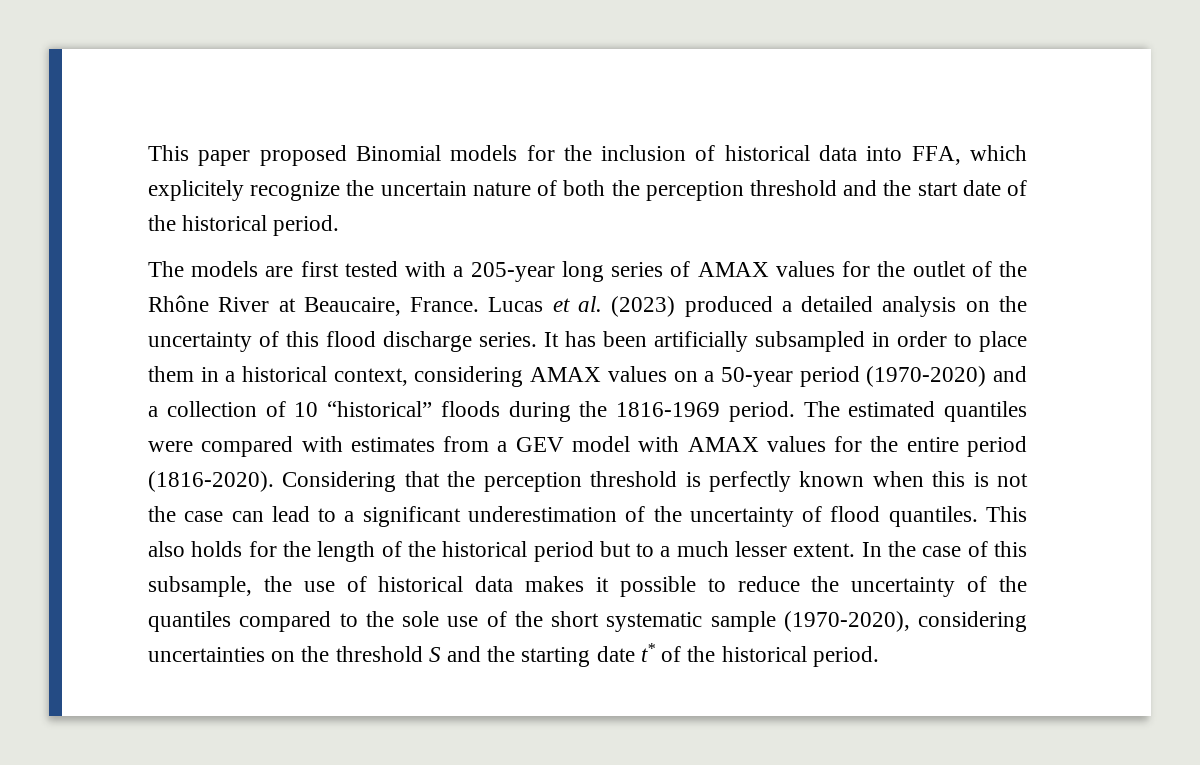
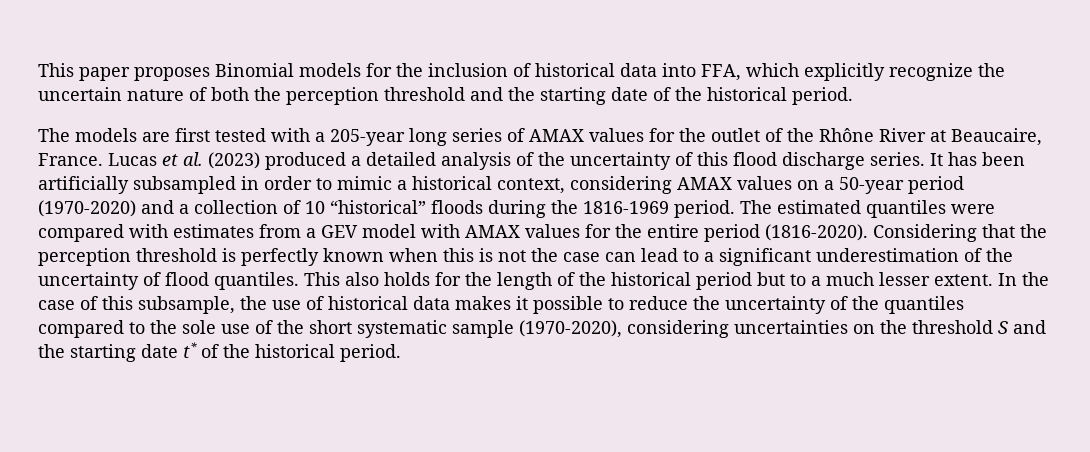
- This paper proposed Binomial models for the inclusion of historical data into FFA, which explicitely recognize the uncertain nature of both the perception threshold and the start date of the historical period.
+ This paper proposes Binomial models for the inclusion of historical data into FFA, which explicitly recognize the uncertain nature of both the perception threshold and the starting date of the historical period.
- Lucas et al. (2023) produced a detailed analysis on the uncertainty of this flood discharge series.
+ Lucas et al. (2023) produced a detailed analysis of the uncertainty of this flood discharge series.
- It has been artificially subsampled in order to place them in a historical context, considering AMAX values on a 50-year period (1970-2020) and a collection of 10 “historical” floods during the 1816-1969 period.
+ It has been artificially subsampled in order to mimic a historical context, considering AMAX values on a 50-year period (1970-2020) and a collection of 10 “historical” floods during the 1816-1969 period.

